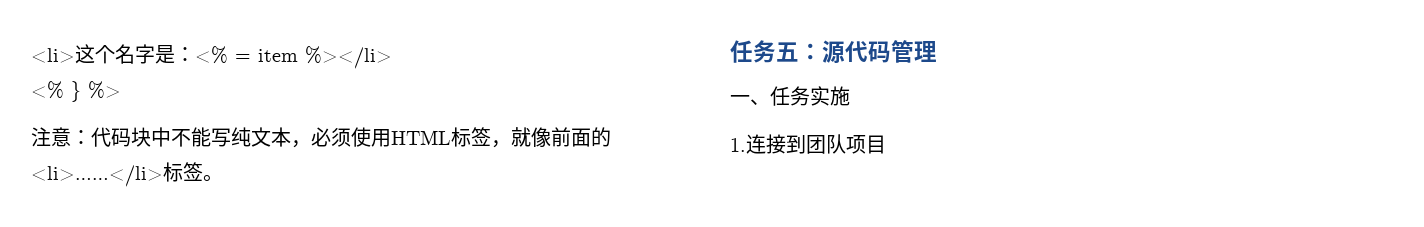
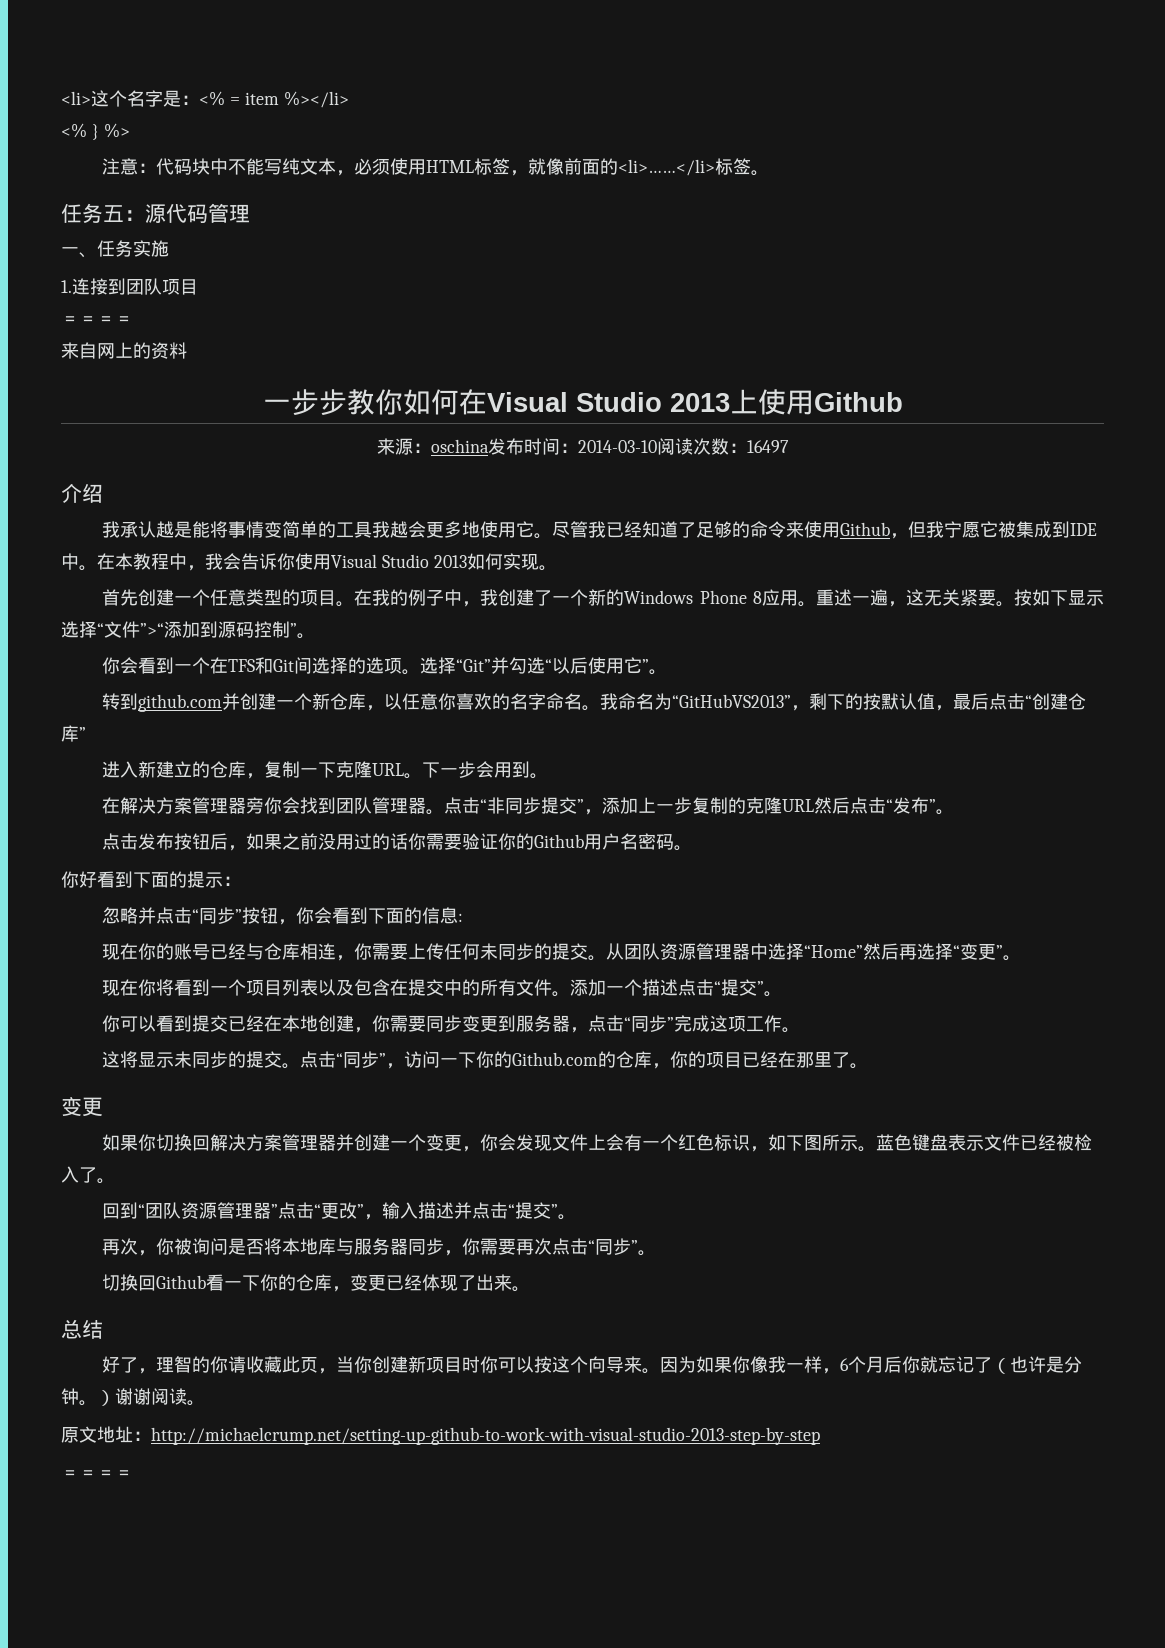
  1.连接到团队项目
+ ＝＝＝＝
+ 来自网上的资料
+ 一步步教你如何在Visual Studio 2013上使用Github
+ 来源：oschina发布时间：2014-03-10阅读次数：16497
+ 介绍
+ 我承认越是能将事情变简单的工具我越会更多地使用它。尽管我已经知道了足够的命令来使用Github，但我宁愿它被集成到IDE中。在本教程中，我会告诉你使用Visual Studio 2013如何实现。
+ 首先创建一个任意类型的项目。在我的例子中，我创建了一个新的Windows Phone 8应用。重述一遍，这无关紧要。按如下显示选择“文件”>“添加到源码控制”。
+ 你会看到一个在TFS和Git间选择的选项。选择“Git”并勾选“以后使用它”。
+ 转到github.com并创建一个新仓库，以任意你喜欢的名字命名。我命名为“GitHubVS2013”，剩下的按默认值，最后点击“创建仓库”
+ 进入新建立的仓库，复制一下克隆URL。下一步会用到。
+ 在解决方案管理器旁你会找到团队管理器。点击“非同步提交”，添加上一步复制的克隆URL然后点击“发布”。
+ 点击发布按钮后，如果之前没用过的话你需要验证你的Github用户名密码。
+ 你好看到下面的提示：
+ 忽略并点击“同步”按钮，你会看到下面的信息:
+ 现在你的账号已经与仓库相连，你需要上传任何未同步的提交。从团队资源管理器中选择“Home”然后再选择“变更”。
+ 现在你将看到一个项目列表以及包含在提交中的所有文件。添加一个描述点击“提交”。
+ 你可以看到提交已经在本地创建，你需要同步变更到服务器，点击“同步”完成这项工作。
+ 这将显示未同步的提交。点击“同步”，访问一下你的Github.com的仓库，你的项目已经在那里了。
+ 变更
+ 如果你切换回解决方案管理器并创建一个变更，你会发现文件上会有一个红色标识，如下图所示。蓝色键盘表示文件已经被检入了。
+ 回到“团队资源管理器”点击“更改”，输入描述并点击“提交”。
+ 再次，你被询问是否将本地库与服务器同步，你需要再次点击“同步”。
+ 切换回Github看一下你的仓库，变更已经体现了出来。
+ 总结
+ 好了，理智的你请收藏此页，当你创建新项目时你可以按这个向导来。因为如果你像我一样，6个月后你就忘记了（也许是分钟。）谢谢阅读。
+ 原文地址：http://michaelcrump.net/setting-up-github-to-work-with-visual-studio-2013-step-by-step
+ ＝＝＝＝

